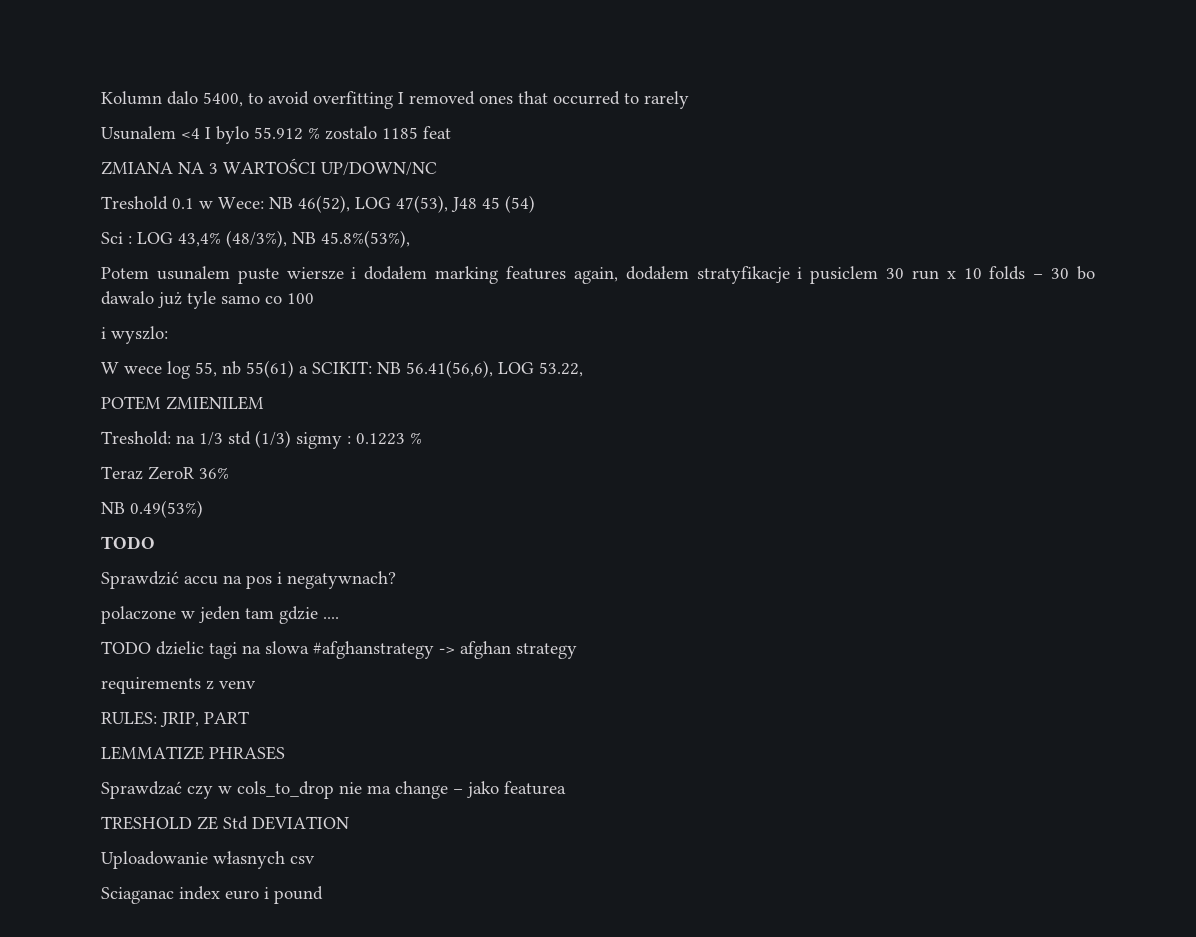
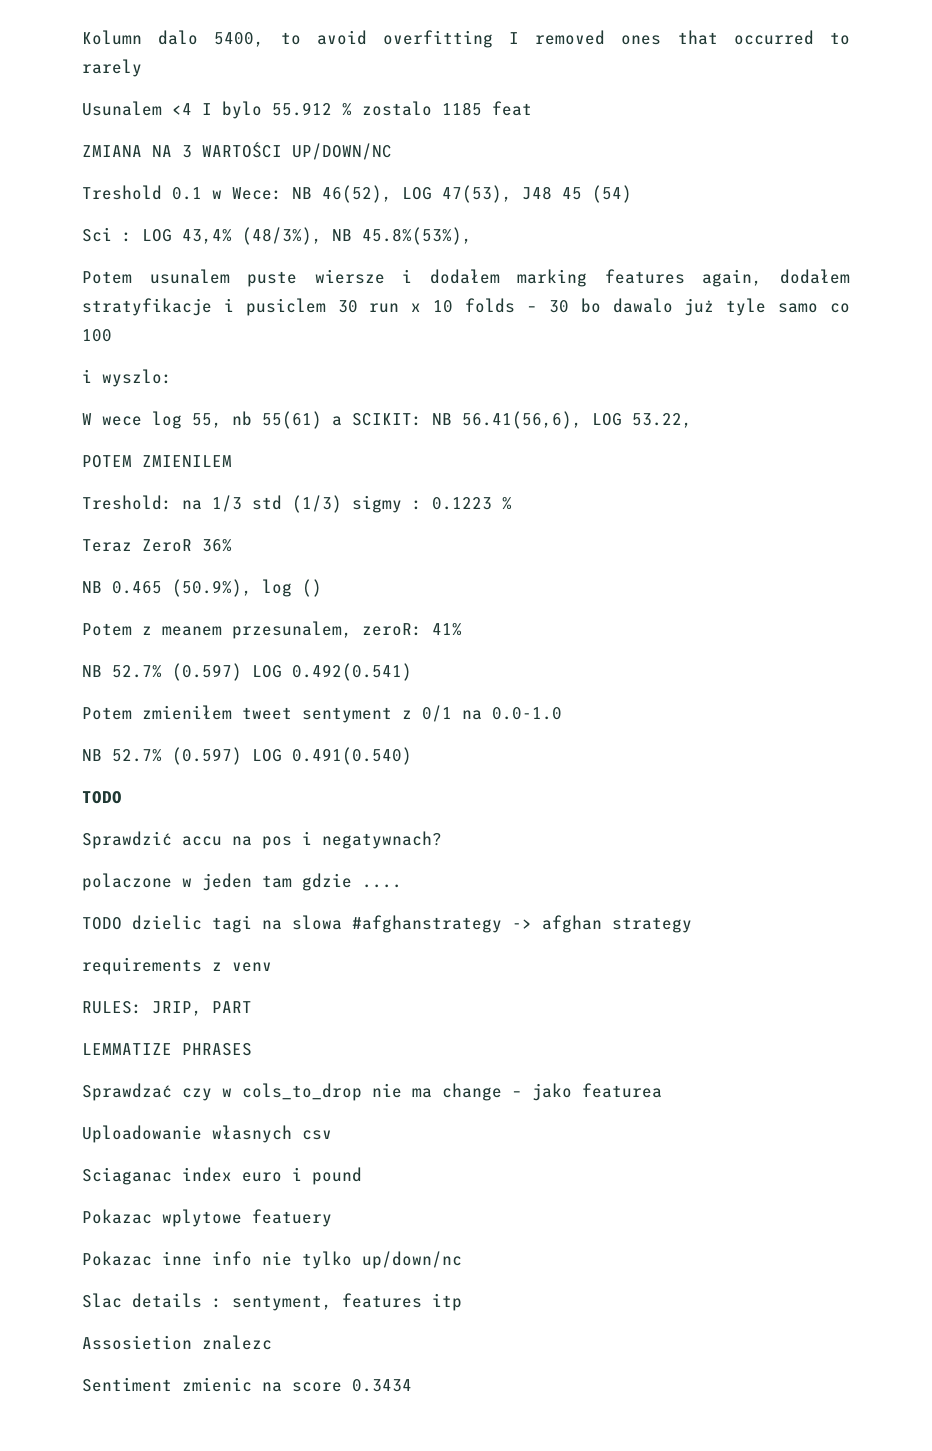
- NB 0.49(53%)
+ NB 0.465 (50.9%), log ()
+ Potem z meanem przesunalem, zeroR: 41%
+ NB 52.7% (0.597) LOG 0.492(0.541)
+ Potem zmieniłem tweet sentyment z 0/1 na 0.0-1.0
+ NB 52.7% (0.597) LOG 0.491(0.540)
- TRESHOLD ZE Std DEVIATION
+ Pokazac wplytowe featuery
+ Pokazac inne info nie tylko up/down/nc
+ Slac details : sentyment, features itp
+ Assosietion znalezc
+ Sentiment zmienic na score 0.3434

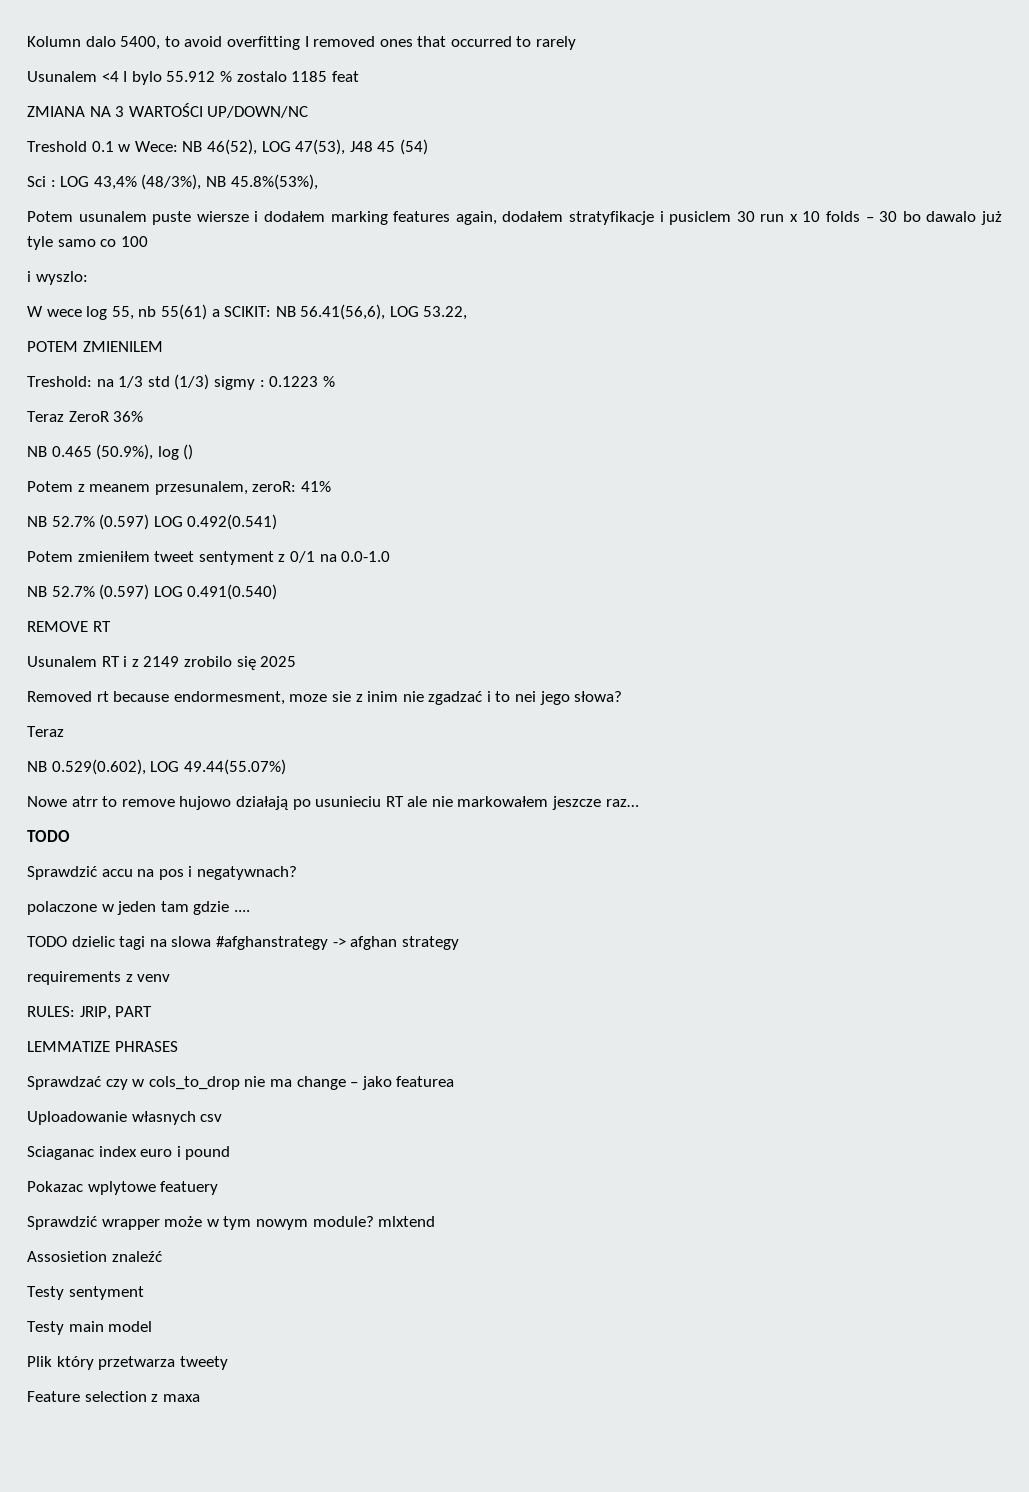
+ REMOVE RT
+ Usunalem RT i z 2149 zrobilo się 2025
+ Removed rt because endormesment, moze sie z inim nie zgadzać i to nei jego słowa?
+ Teraz
+ NB 0.529(0.602), LOG 49.44(55.07%)
+ Nowe atrr to remove hujowo działają po usunieciu RT ale nie markowałem jeszcze raz…
- Pokazac inne info nie tylko up/down/nc
- Slac details : sentyment, features itp
- Assosietion znalezc
- Sentiment zmienic na score 0.3434
+ Sprawdzić wrapper może w tym nowym module? mlxtend
+ Assosietion znaleźć
+ Testy sentyment
+ Testy main model
+ Plik który przetwarza tweety
+ Feature selection z maxa

